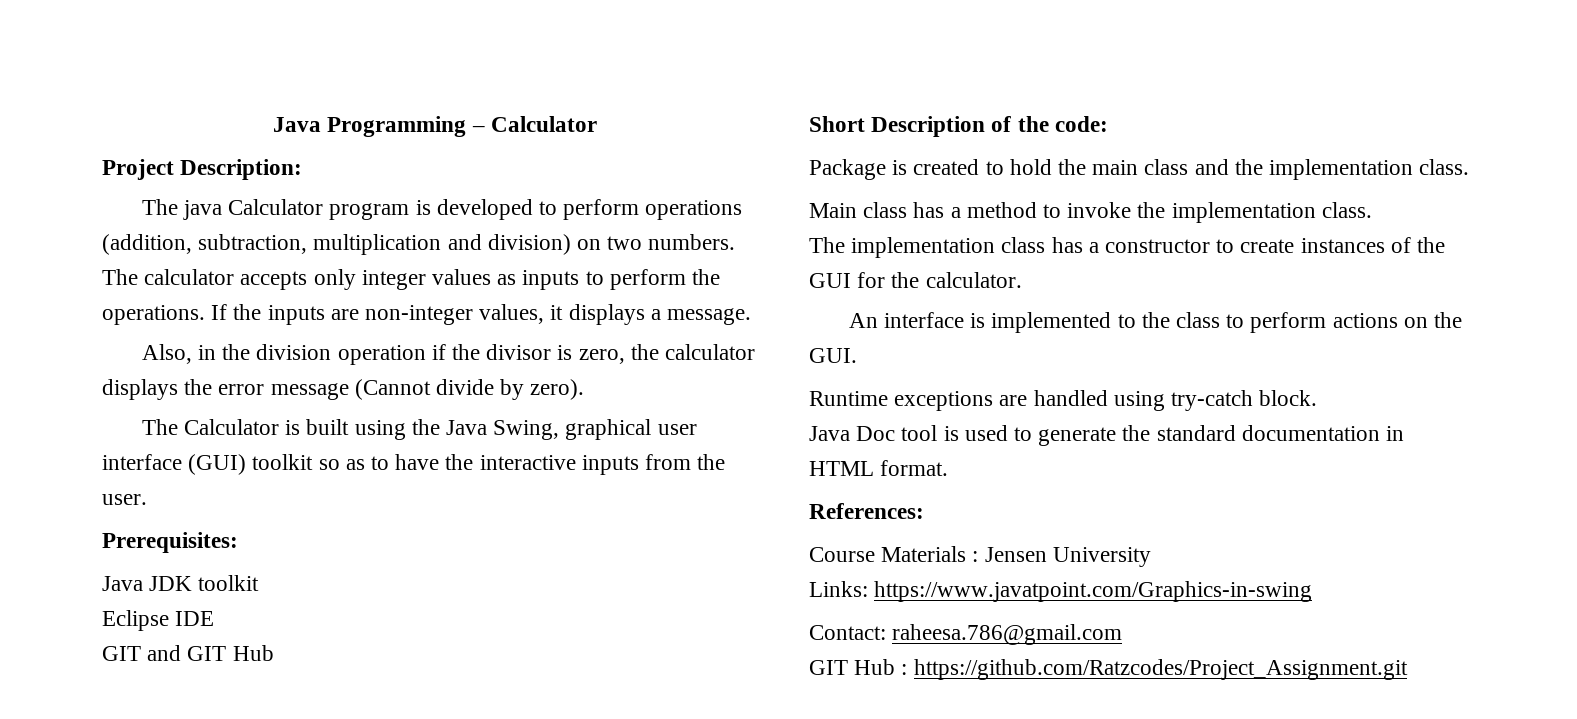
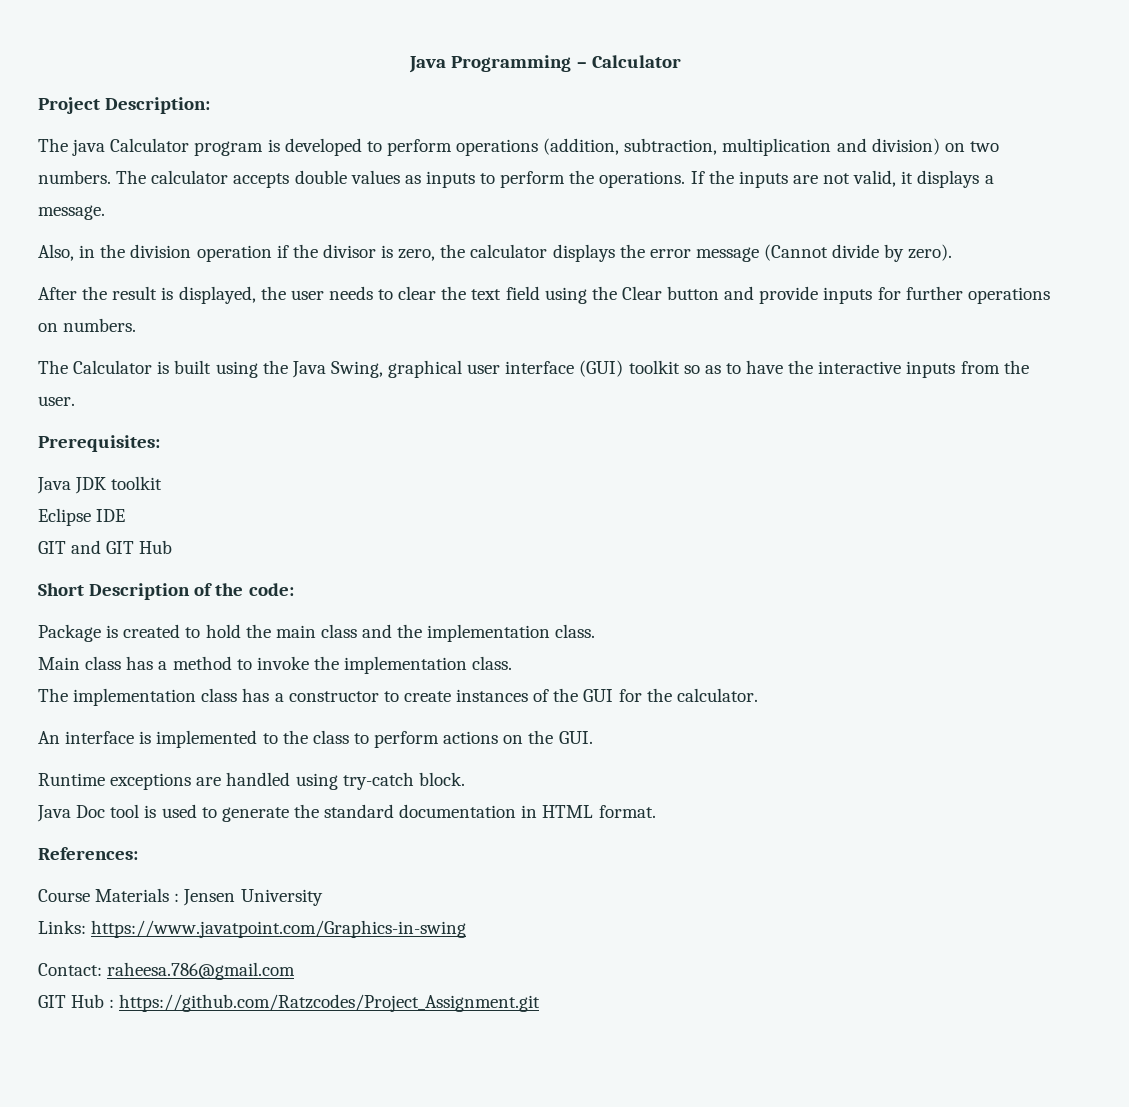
- The calculator accepts only integer values as inputs to perform the operations.
+ The calculator accepts double values as inputs to perform the operations.
- If the inputs are non-integer values, it displays a message.
+ If the inputs are not valid, it displays a message.
+ After the result is displayed, the user needs to clear the text field using the Clear button and provide inputs for further operations on numbers.

